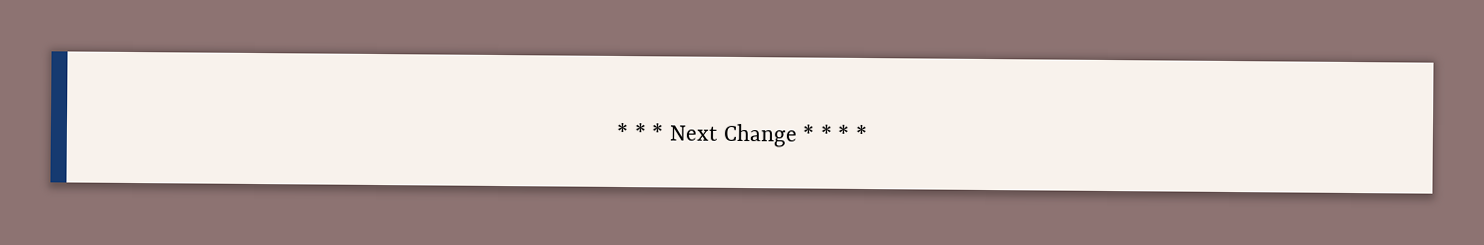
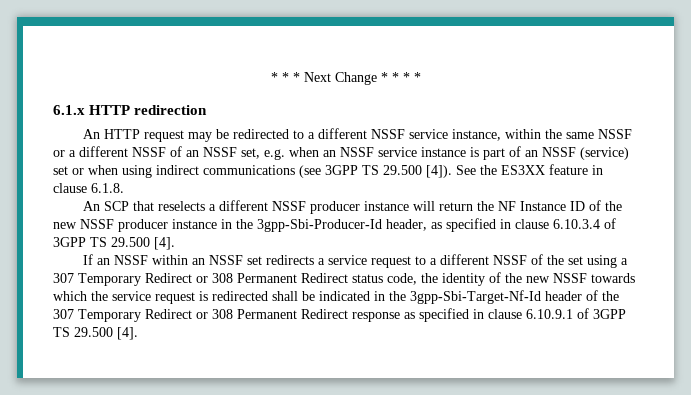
+ 6.1.x HTTP redirection
+ An HTTP request may be redirected to a different NSSF service instance, within the same NSSF or a different NSSF of an NSSF set, e.g. when an NSSF service instance is part of an NSSF (service) set or when using indirect communications (see 3GPP TS 29.500 [4]). See the ES3XX feature in clause 6.1.8.
+ An SCP that reselects a different NSSF producer instance will return the NF Instance ID of the new NSSF producer instance in the 3gpp-Sbi-Producer-Id header, as specified in clause 6.10.3.4 of 3GPP TS 29.500 [4].
+ If an NSSF within an NSSF set redirects a service request to a different NSSF of the set using a 307 Temporary Redirect or 308 Permanent Redirect status code, the identity of the new NSSF towards which the service request is redirected shall be indicated in the 3gpp-Sbi-Target-Nf-Id header of the 307 Temporary Redirect or 308 Permanent Redirect response as specified in clause 6.10.9.1 of 3GPP TS 29.500 [4].

